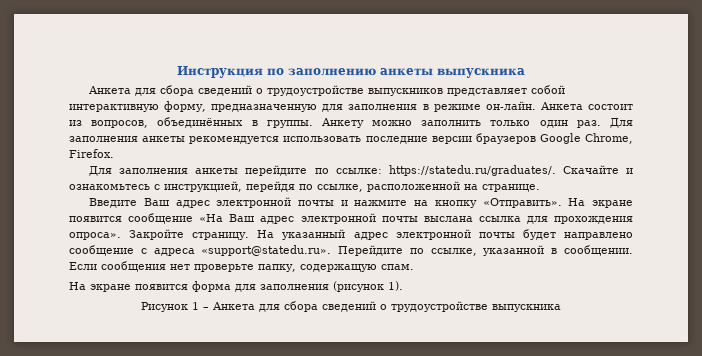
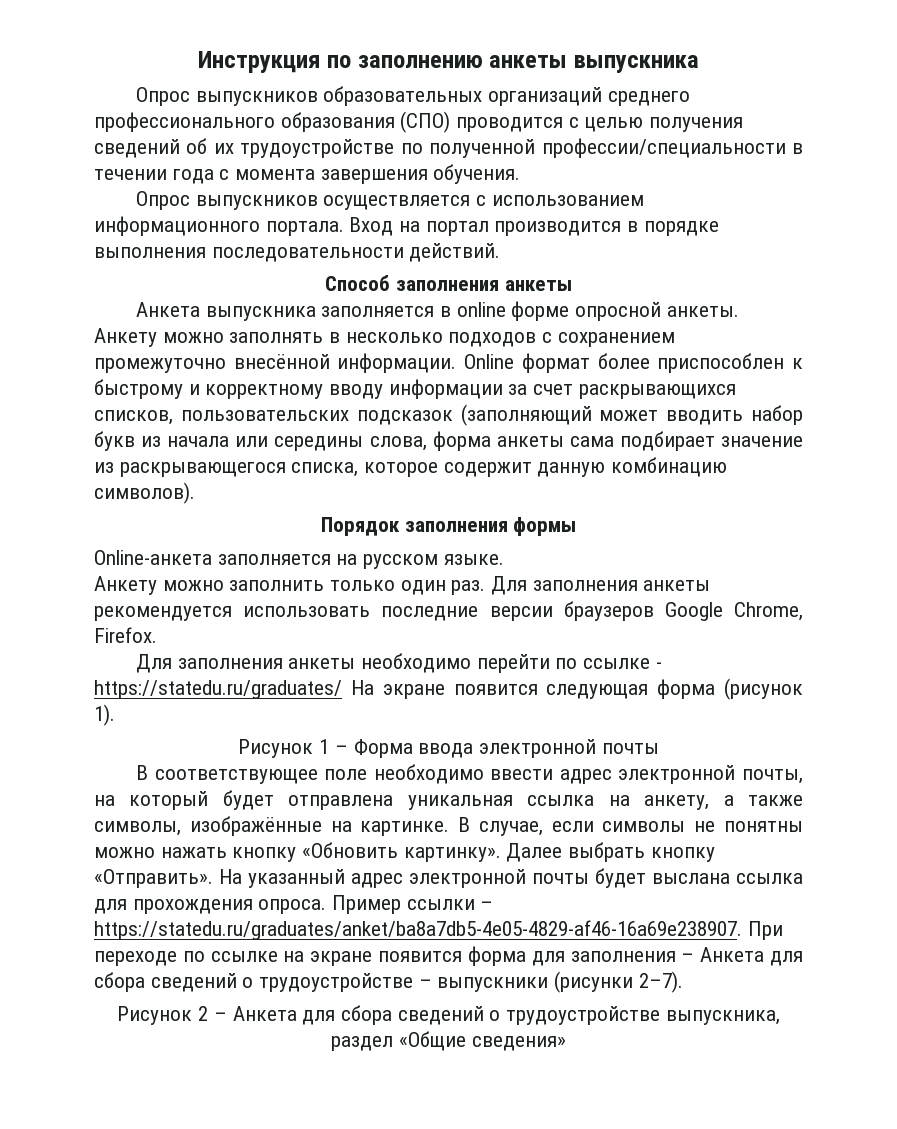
- Анкета для сбора сведений о трудоустройстве выпускников представляет собой интерактивную форму, предназначенную для заполнения в режиме он-лайн. Анкета состоит из вопросов, объединённых в группы. Анкету можно заполнить только один раз.
+ Опрос выпускников образовательных организаций среднего профессионального образования (СПО) проводится с целью получения сведений об их трудоустройстве по полученной профессии/специальности в течении года с момента завершения обучения.
+ Опрос выпускников осуществляется с использованием информационного портала. Вход на портал производится в порядке выполнения последовательности действий.
+ Способ заполнения анкеты
+ Анкета выпускника заполняется в online форме опросной анкеты. Анкету можно заполнять в несколько подходов с сохранением промежуточно внесённой информации. Online формат более приспособлен к быстрому и корректному вводу информации за счет раскрывающихся списков, пользовательских подсказок (заполняющий может вводить набор букв из начала или середины слова, форма анкеты сама подбирает значение из раскрывающегося списка, которое содержит данную комбинацию символов).
+ Порядок заполнения формы
+ Online-анкета заполняется на русском языке.
+ Анкету можно заполнить только один раз.
- Для заполнения анкеты перейдите по ссылке: https://statedu.ru/graduates/. Скачайте и ознакомьтесь с инструкцией, перейдя по ссылке, расположенной на странице.
- Введите Ваш адрес электронной почты и нажмите на кнопку «Отправить». На экране появится сообщение «На Ваш адрес электронной почты выслана ссылка для прохождения опроса». Закройте страницу.
+ Для заполнения анкеты необходимо перейти по ссылке - https://statedu.ru/graduates/ На экране появится следующая форма (рисунок 1).
+ Рисунок 1 – Форма ввода электронной почты
+ В соответствующее поле необходимо ввести адрес электронной почты, на который будет отправлена уникальная ссылка на анкету, а также символы, изображённые на картинке. В случае, если символы не понятны можно нажать кнопку «Обновить картинку». Далее выбрать кнопку «Отправить».
- На указанный адрес электронной почты будет направлено сообщение с адреса «support@statedu.ru». Перейдите по ссылке, указанной в сообщении. Если сообщения нет проверьте папку, содержащую спам.
- На экране появится форма для заполнения (рисунок 1).
- Рисунок 1 – Анкета для сбора сведений о трудоустройстве выпускника
+ На указанный адрес электронной почты будет выслана ссылка для прохождения опроса. Пример ссылки – https://statedu.ru/graduates/anket/ba8a7db5-4e05-4829-af46-16a69e238907. При переходе по ссылке на экране появится форма для заполнения – Анкета для сбора сведений о трудоустройстве – выпускники (рисунки 2–7).
+ Рисунок 2 – Анкета для сбора сведений о трудоустройстве выпускника, раздел «Общие сведения»

